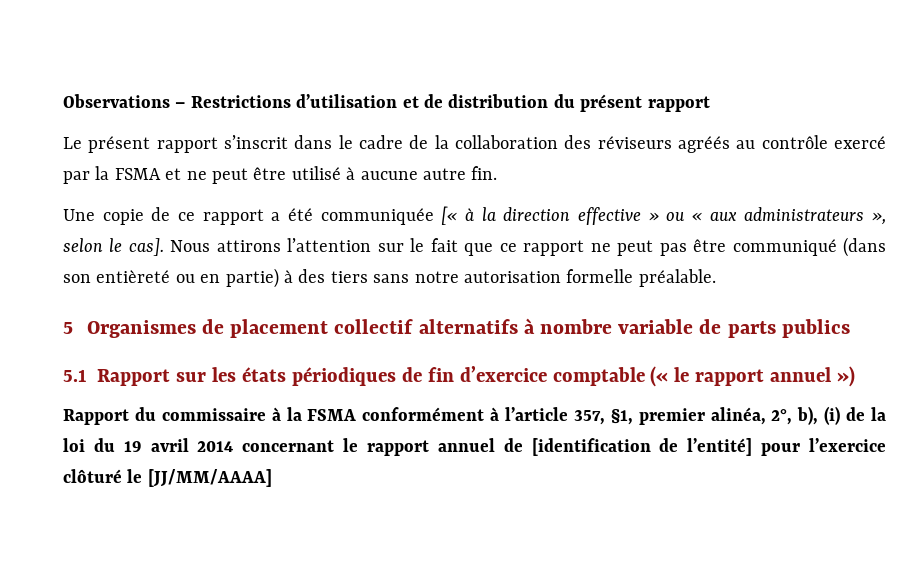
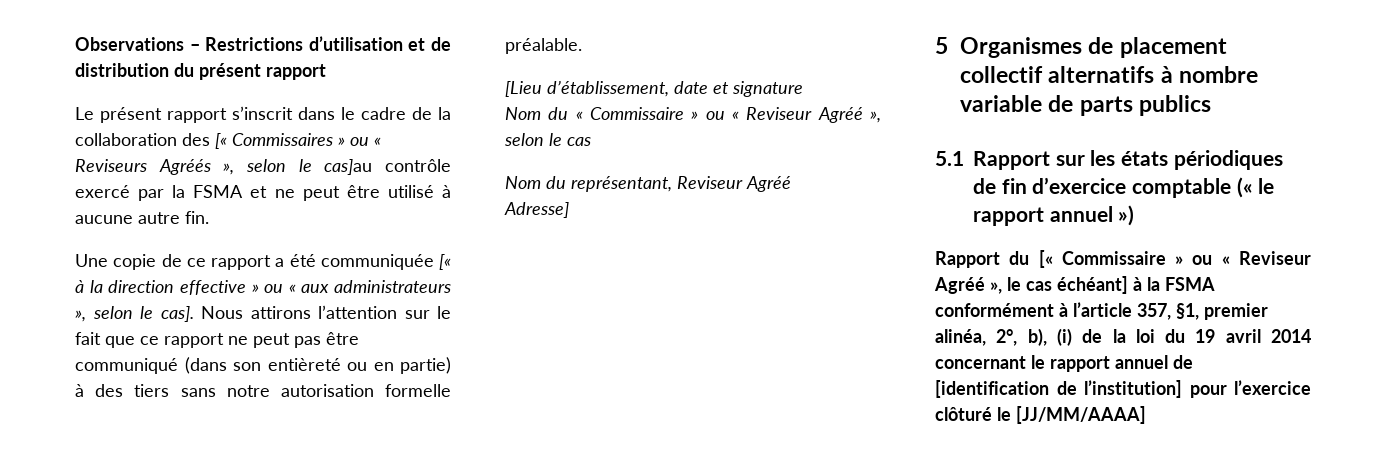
- Le présent rapport s’inscrit dans le cadre de la collaboration des réviseurs agréés au contrôle exercé par la FSMA et ne peut être utilisé à aucune autre fin.
+ Le présent rapport s’inscrit dans le cadre de la collaboration des [« Commissaires » ou « Reviseurs Agréés », selon le cas]au contrôle exercé par la FSMA et ne peut être utilisé à aucune autre fin.
+ [Lieu d’établissement, date et signature
+ Nom du « Commissaire » ou « Reviseur Agréé », selon le cas
+ Nom du représentant, Reviseur Agréé
+ Adresse]
- Rapport du commissaire à la FSMA conformément à l’article 357, §1, premier alinéa, 2°, b), (i) de la loi du 19 avril 2014 concernant le rapport annuel de [identification de l’entité] pour l’exercice clôturé le [JJ/MM/AAAA]
+ Rapport du [« Commissaire » ou « Reviseur Agréé », le cas échéant] à la FSMA conformément à l’article 357, §1, premier alinéa, 2°, b), (i) de la loi du 19 avril 2014 concernant le rapport annuel de [identification de l’institution] pour l’exercice clôturé le [JJ/MM/AAAA]

